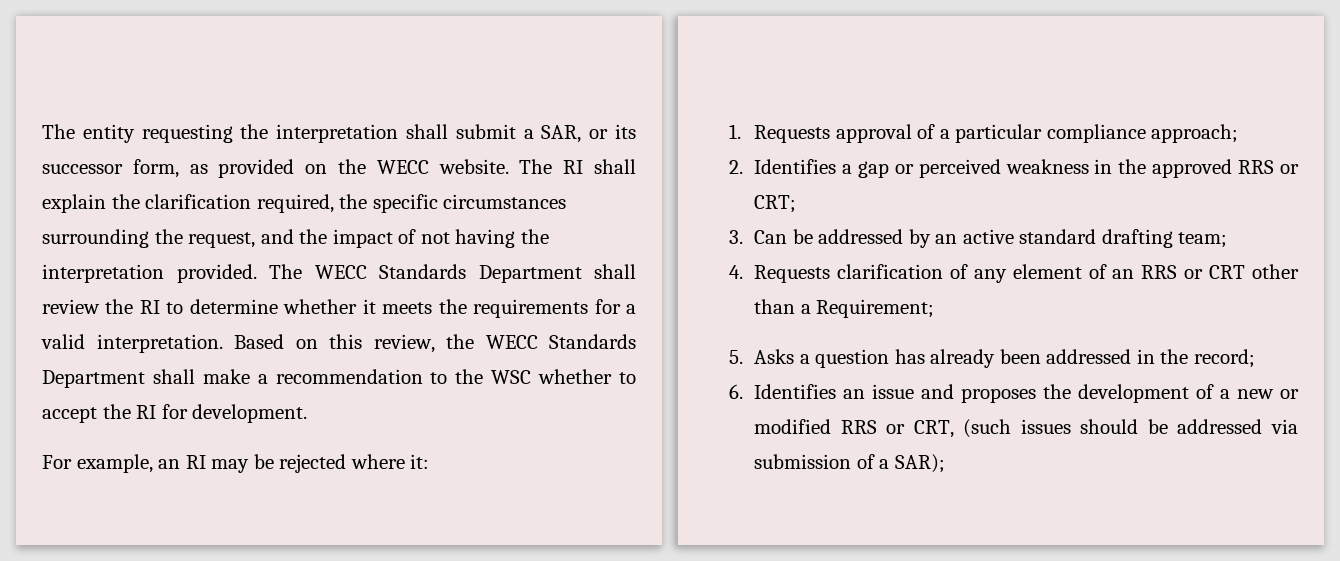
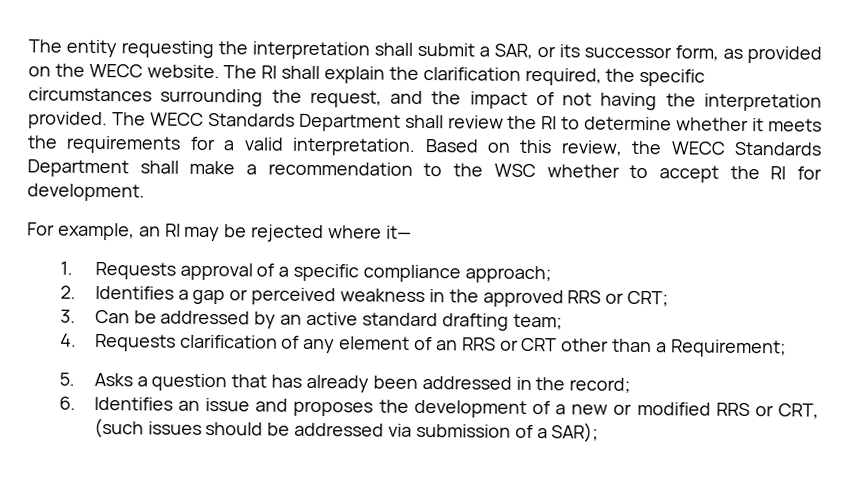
- For example, an RI may be rejected where it:
+ For example, an RI may be rejected where it—
- 1. Requests approval of a particular compliance approach;
+ 1. Requests approval of a specific compliance approach;
- 5. Asks a question has already been addressed in the record;
+ 5. Asks a question that has already been addressed in the record;

